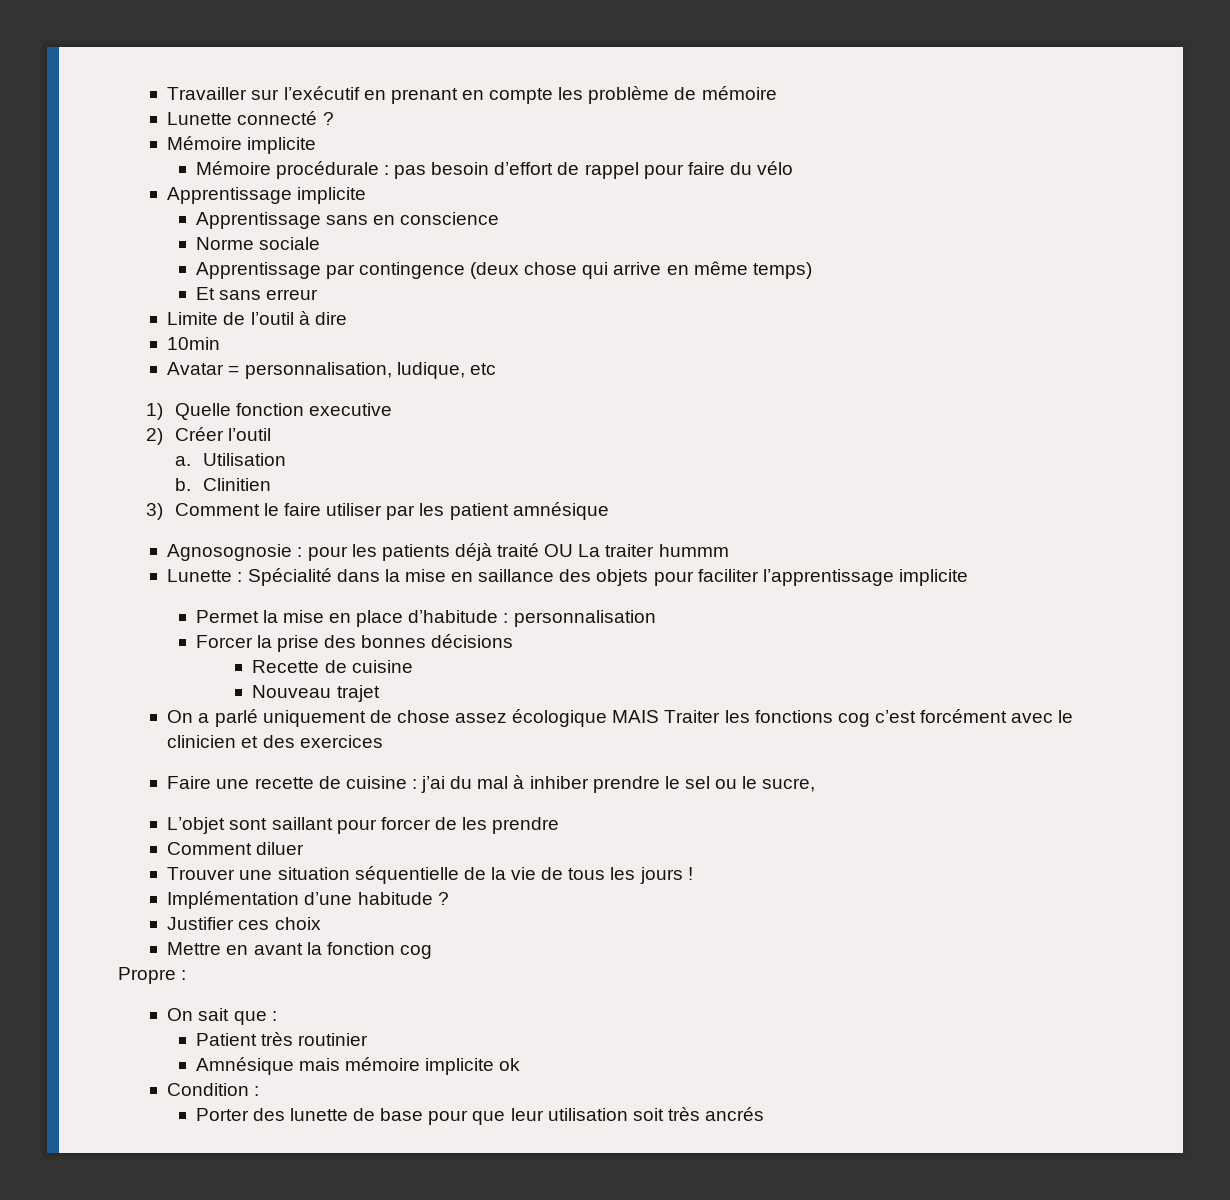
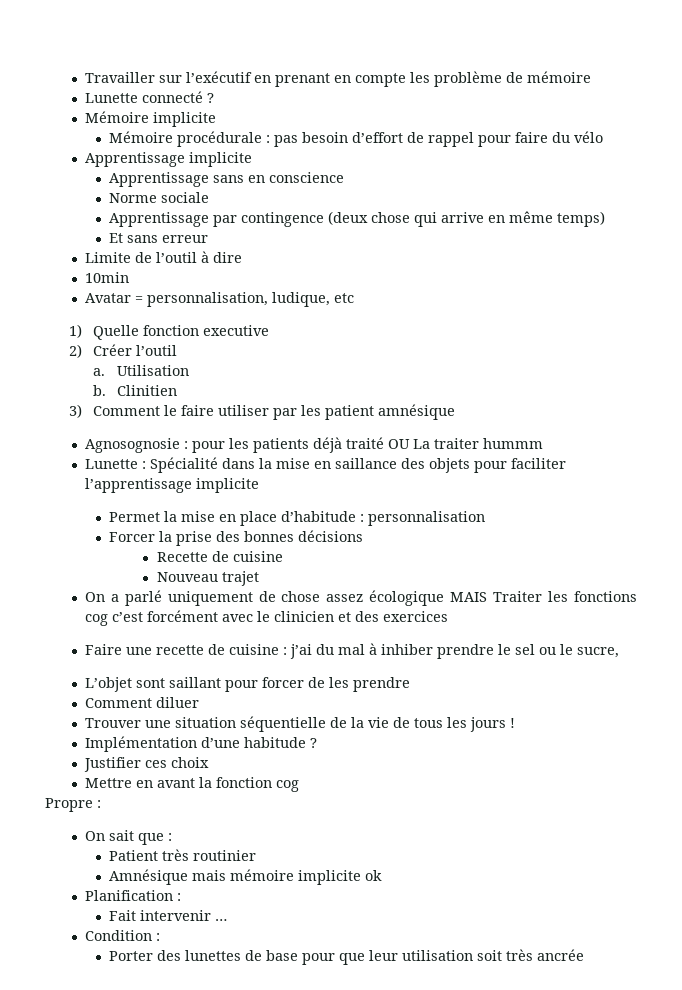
+ Planification :
+ Fait intervenir …
- Porter des lunette de base pour que leur utilisation soit très ancrés
+ Porter des lunettes de base pour que leur utilisation soit très ancrée

